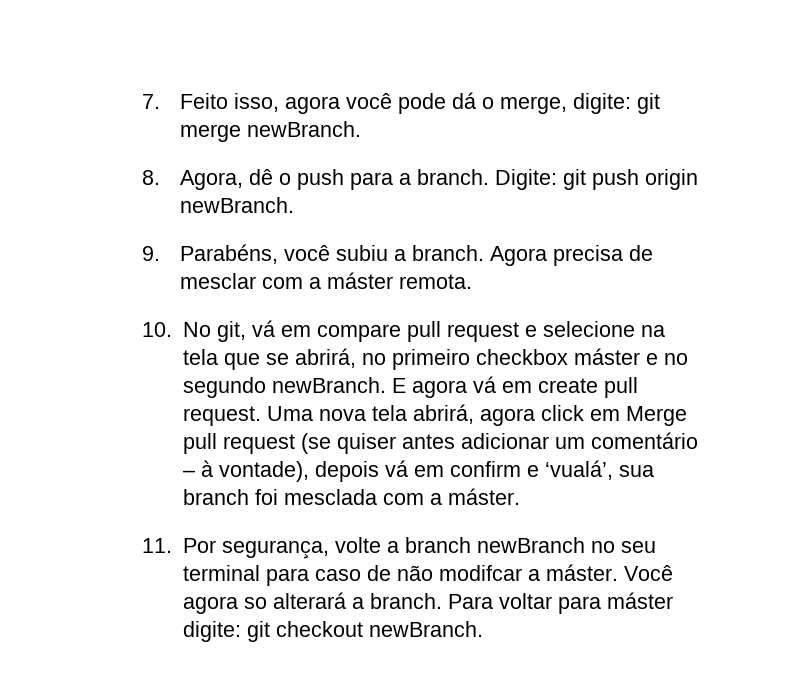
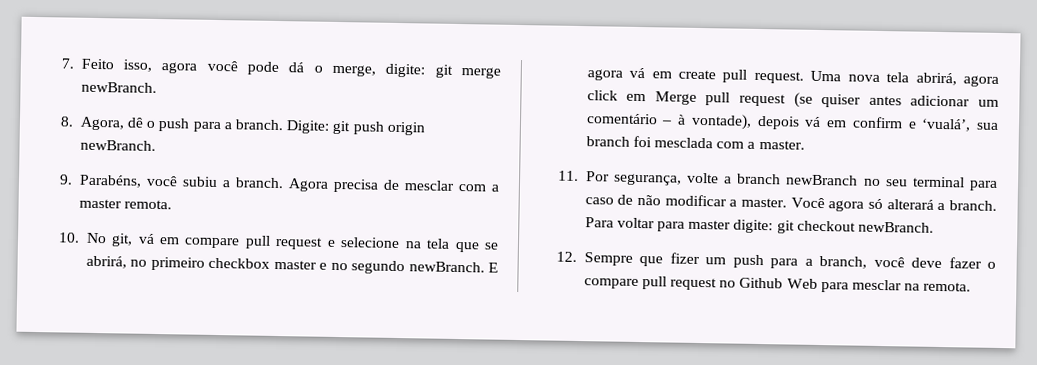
- Agora precisa de mesclar com a máster remota.
+ Agora precisa de mesclar com a master remota.
- 10. No git, vá em compare pull request e selecione na tela que se abrirá, no primeiro checkbox máster e no segundo newBranch.
+ 10. No git, vá em compare pull request e selecione na tela que se abrirá, no primeiro checkbox master e no segundo newBranch.
- Uma nova tela abrirá, agora click em Merge pull request (se quiser antes adicionar um comentário – à vontade), depois vá em confirm e ‘vualá’, sua branch foi mesclada com a máster.
+ Uma nova tela abrirá, agora click em Merge pull request (se quiser antes adicionar um comentário – à vontade), depois vá em confirm e ‘vualá’, sua branch foi mesclada com a master.
- 11. Por segurança, volte a branch newBranch no seu terminal para caso de não modifcar a máster.
+ 11. Por segurança, volte a branch newBranch no seu terminal para caso de não modificar a master.
- Você agora so alterará a branch.
+ Você agora só alterará a branch.
- Para voltar para máster digite: git checkout newBranch.
+ Para voltar para master digite: git checkout newBranch.
+ 12. Sempre que fizer um push para a branch, você deve fazer o compare pull request no Github Web para mesclar na remota.

